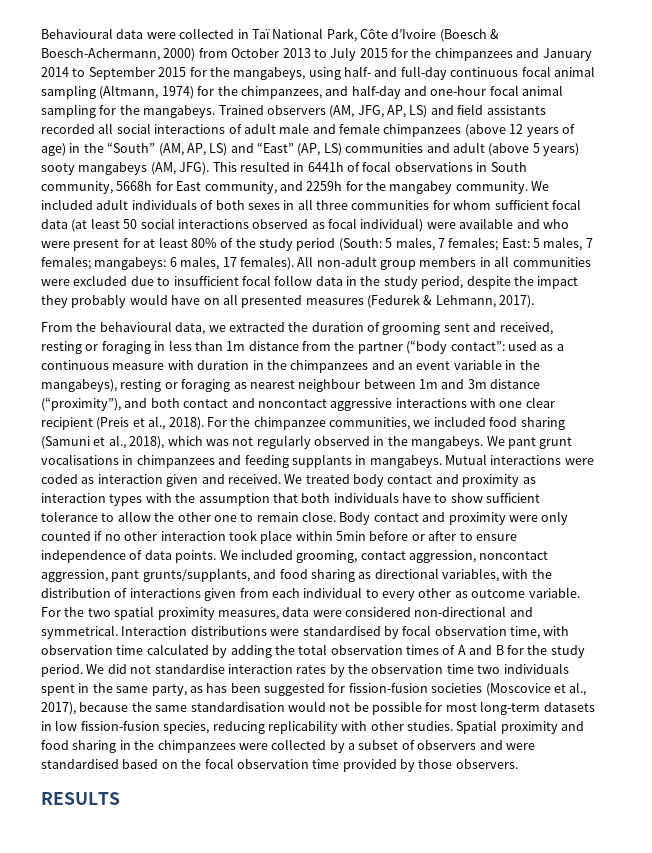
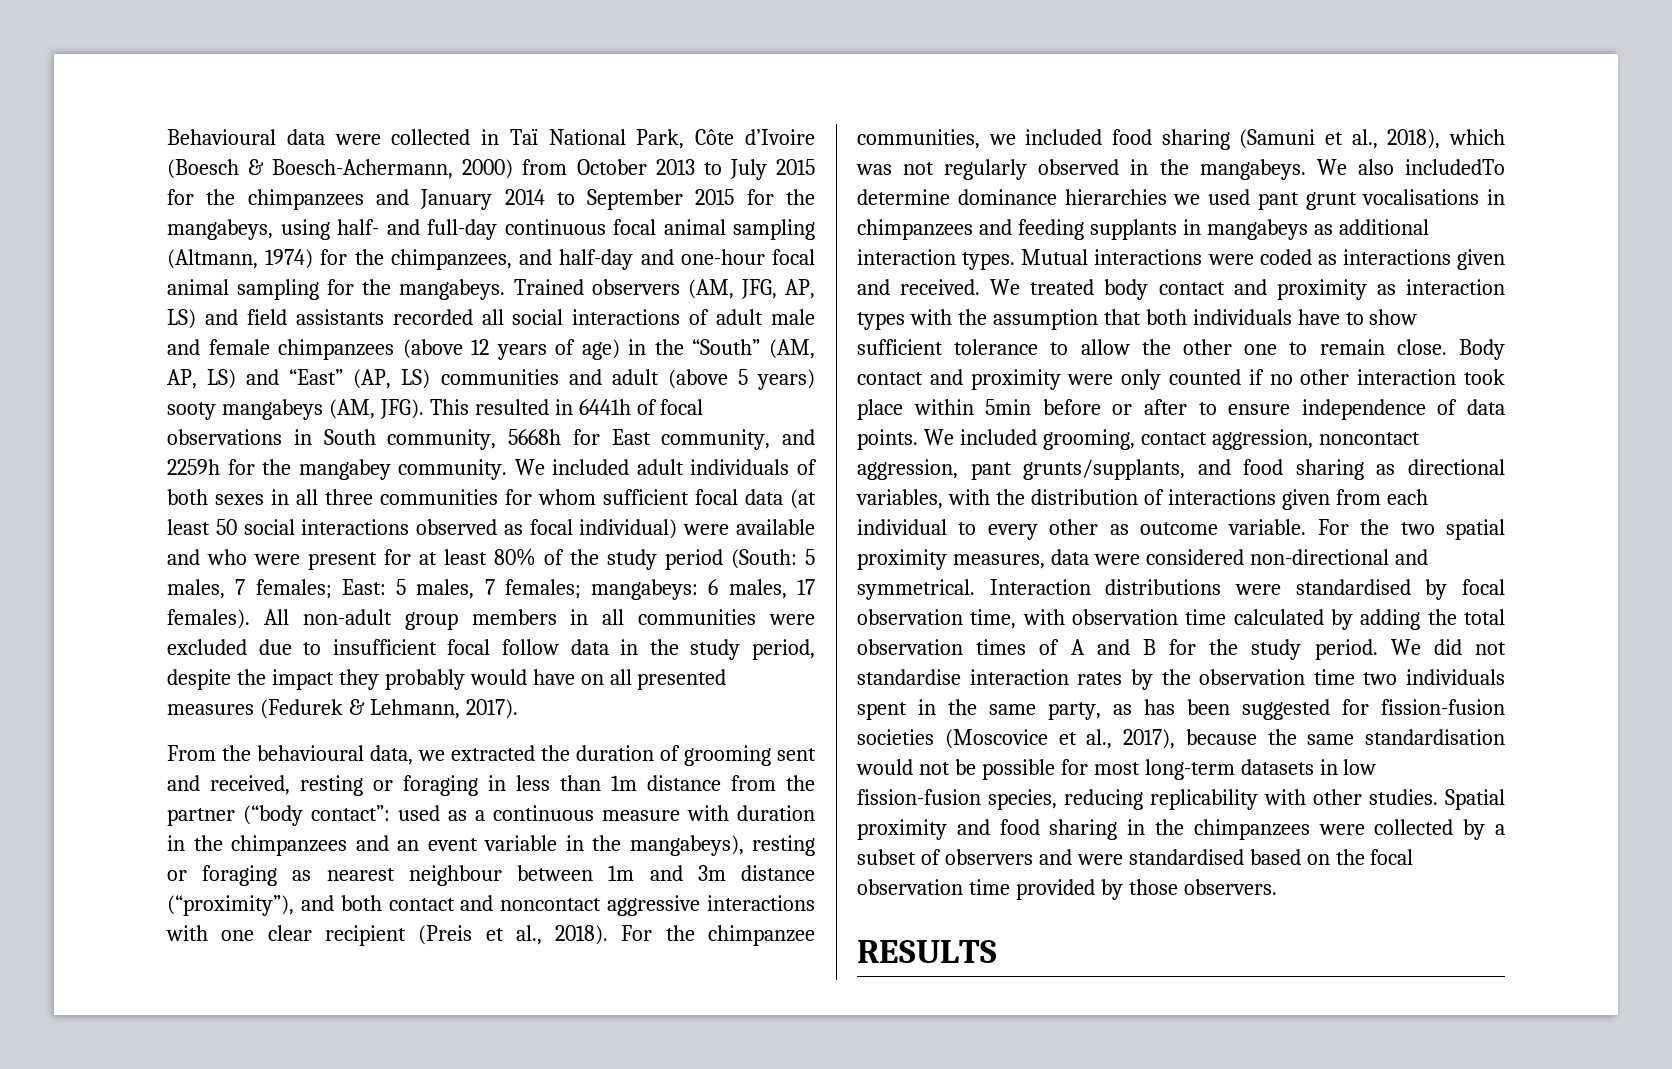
- We pant grunt vocalisations in chimpanzees and feeding supplants in mangabeys.
+ We also includedTo determine dominance hierarchies we used pant grunt vocalisations in chimpanzees and feeding supplants in mangabeys as additional interaction types.
- Mutual interactions were coded as interaction given and received.
+ Mutual interactions were coded as interactions given and received.

